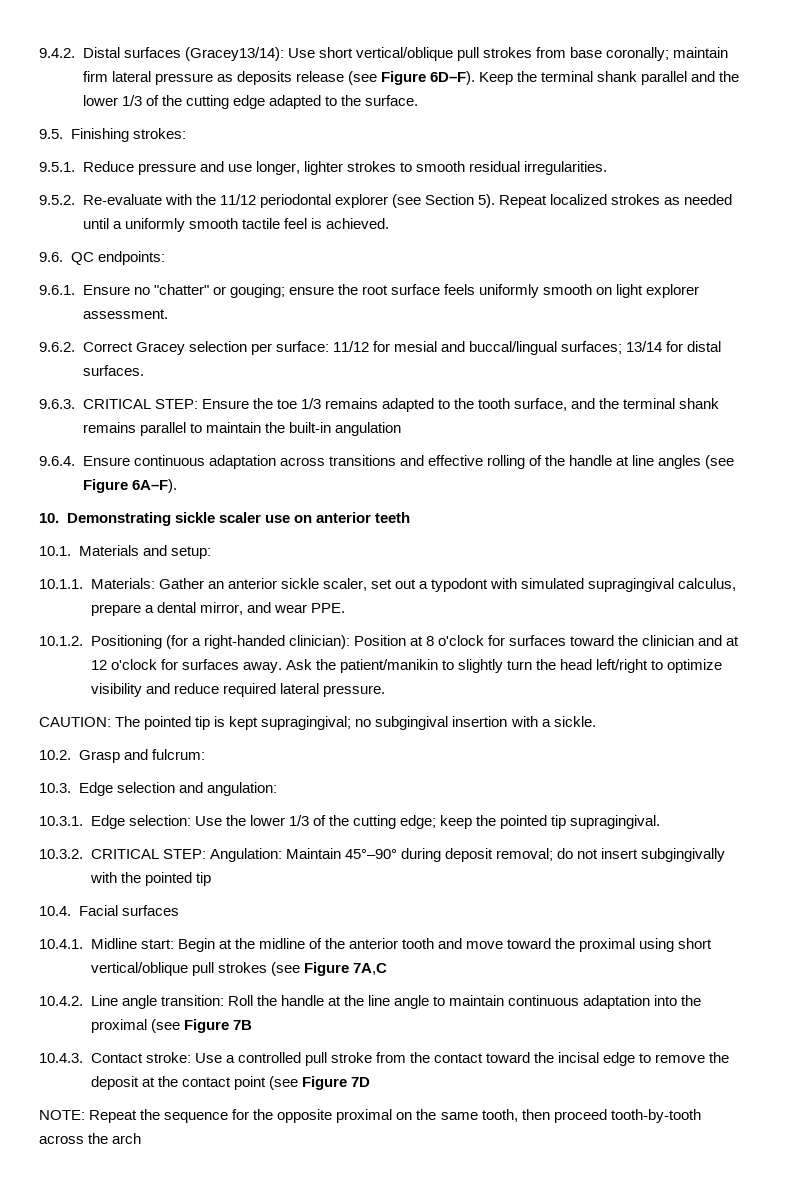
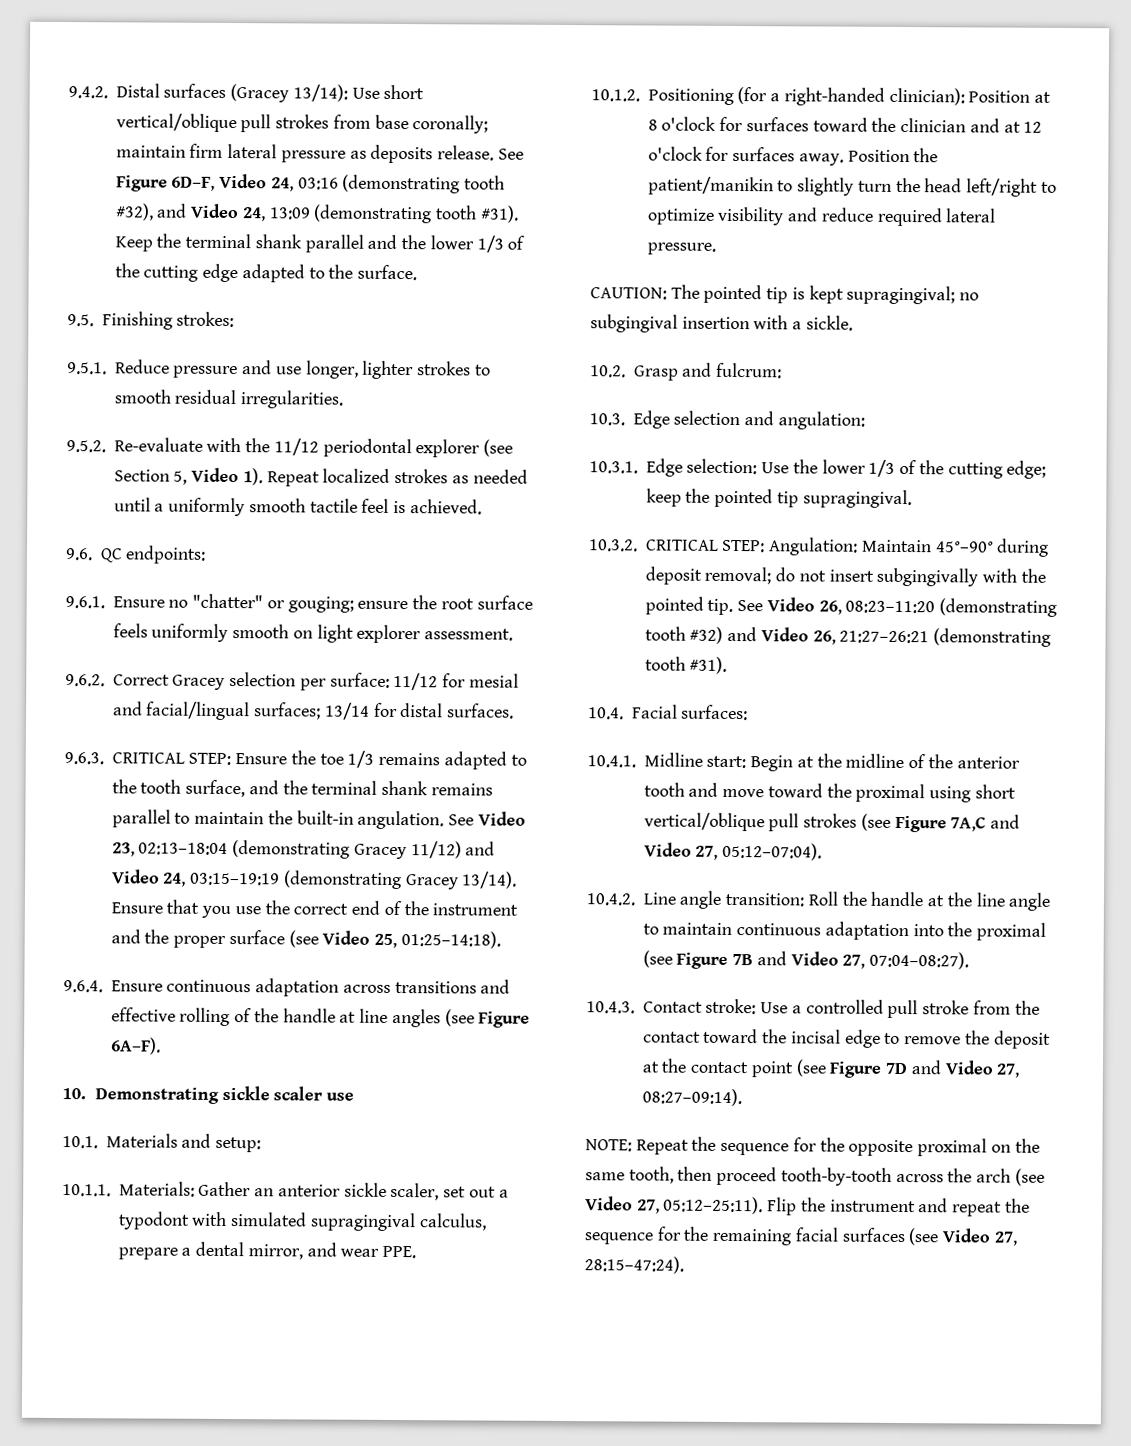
- 9.4.2. Distal surfaces (Gracey13/14): Use short vertical/oblique pull strokes from base coronally; maintain firm lateral pressure as deposits release (see Figure 6D–F).
+ 9.4.2. Distal surfaces (Gracey 13/14): Use short vertical/oblique pull strokes from base coronally; maintain firm lateral pressure as deposits release. See Figure 6D–F, Video 24, 03:16 (demonstrating tooth #32), and Video 24, 13:09 (demonstrating tooth #31).
- 9.5.2. Re-evaluate with the 11/12 periodontal explorer (see Section 5).
+ 9.5.2. Re-evaluate with the 11/12 periodontal explorer (see Section 5, Video 1).
- 9.6.2. Correct Gracey selection per surface: 11/12 for mesial and buccal/lingual surfaces; 13/14 for distal surfaces.
+ 9.6.2. Correct Gracey selection per surface: 11/12 for mesial and facial/lingual surfaces; 13/14 for distal surfaces.
- 9.6.3. CRITICAL STEP: Ensure the toe 1/3 remains adapted to the tooth surface, and the terminal shank remains parallel to maintain the built-in angulation
+ 9.6.3. CRITICAL STEP: Ensure the toe 1/3 remains adapted to the tooth surface, and the terminal shank remains parallel to maintain the built-in angulation. See Video 23, 02:13–18:04 (demonstrating Gracey 11/12) and Video 24, 03:15–19:19 (demonstrating Gracey 13/14). Ensure that you use the correct end of the instrument and the proper surface (see Video 25, 01:25–14:18).
- 10. Demonstrating sickle scaler use on anterior teeth
+ 10. Demonstrating sickle scaler use
- Ask the patient/manikin to slightly turn the head left/right to optimize visibility and reduce required lateral pressure.
+ Position the patient/manikin to slightly turn the head left/right to optimize visibility and reduce required lateral pressure.
- 10.3.2. CRITICAL STEP: Angulation: Maintain 45°–90° during deposit removal; do not insert subgingivally with the pointed tip
+ 10.3.2. CRITICAL STEP: Angulation: Maintain 45°–90° during deposit removal; do not insert subgingivally with the pointed tip. See Video 26, 08:23–11:20 (demonstrating tooth #32) and Video 26, 21:27–26:21 (demonstrating tooth #31).
- 10.4. Facial surfaces
+ 10.4. Facial surfaces:
- 10.4.1. Midline start: Begin at the midline of the anterior tooth and move toward the proximal using short vertical/oblique pull strokes (see Figure 7A,C
+ 10.4.1. Midline start: Begin at the midline of the anterior tooth and move toward the proximal using short vertical/oblique pull strokes (see Figure 7A,C and Video 27, 05:12–07:04).
- 10.4.2. Line angle transition: Roll the handle at the line angle to maintain continuous adaptation into the proximal (see Figure 7B
+ 10.4.2. Line angle transition: Roll the handle at the line angle to maintain continuous adaptation into the proximal (see Figure 7B and Video 27, 07:04–08:27).
- 10.4.3. Contact stroke: Use a controlled pull stroke from the contact toward the incisal edge to remove the deposit at the contact point (see Figure 7D
+ 10.4.3. Contact stroke: Use a controlled pull stroke from the contact toward the incisal edge to remove the deposit at the contact point (see Figure 7D and Video 27, 08:27–09:14).
- NOTE: Repeat the sequence for the opposite proximal on the same tooth, then proceed tooth-by-tooth across the arch
+ NOTE: Repeat the sequence for the opposite proximal on the same tooth, then proceed tooth-by-tooth across the arch (see Video 27, 05:12–25:11). Flip the instrument and repeat the sequence for the remaining facial surfaces (see Video 27, 28:15–47:24).

